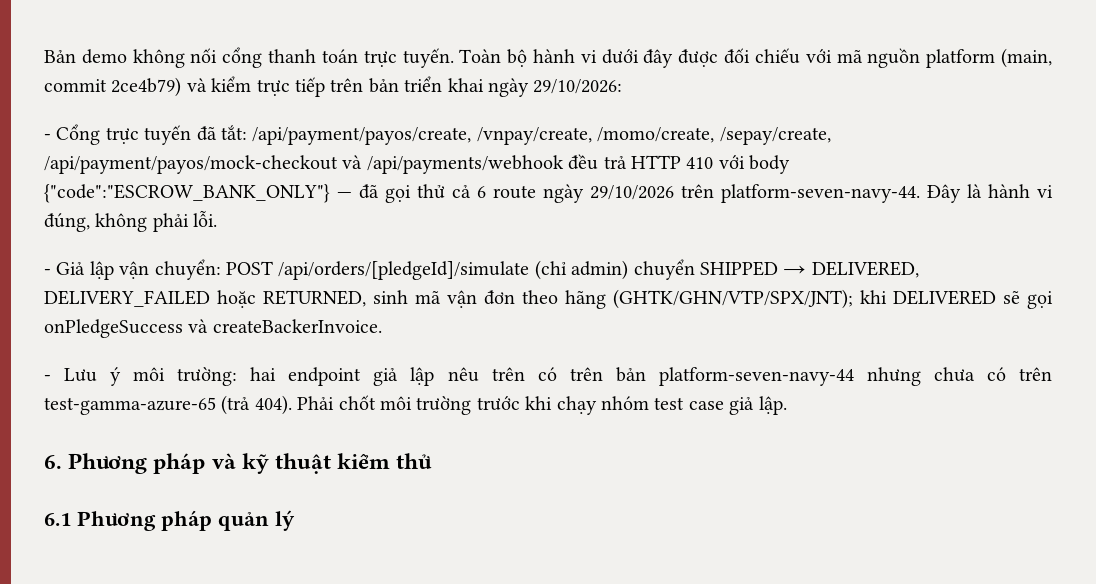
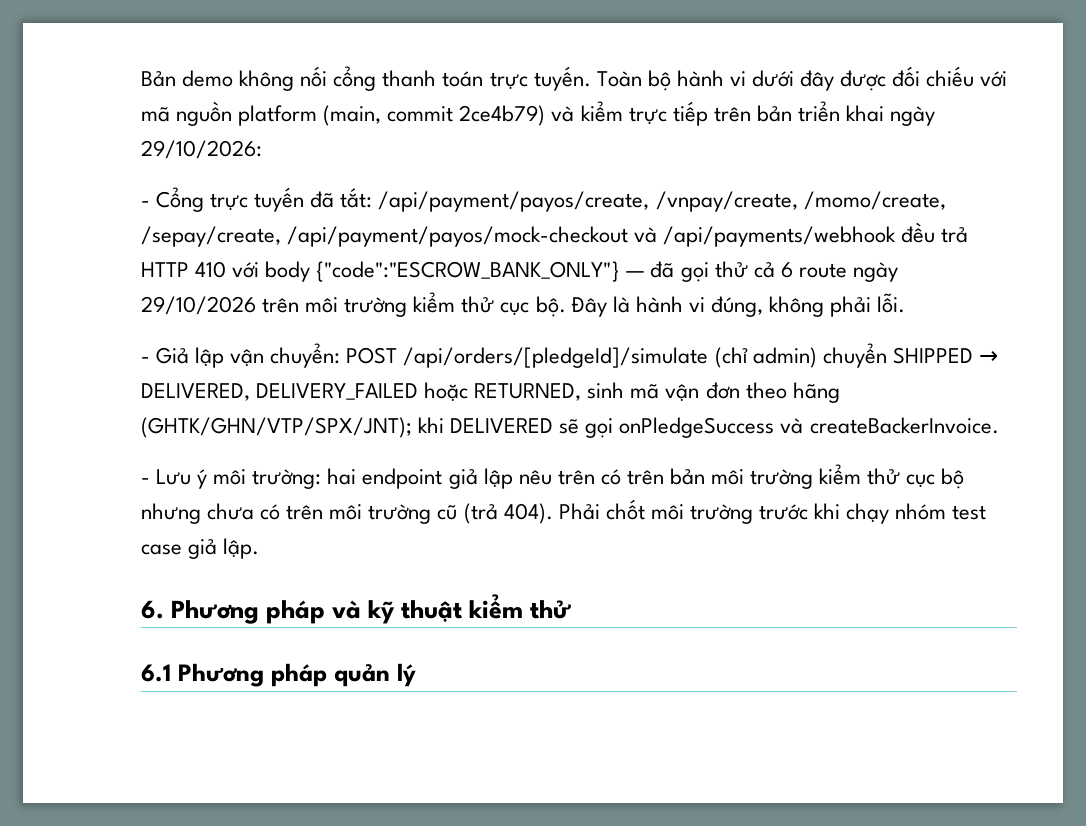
- - Cổng trực tuyến đã tắt: /api/payment/payos/create, /vnpay/create, /momo/create, /sepay/create, /api/payment/payos/mock-checkout và /api/payments/webhook đều trả HTTP 410 với body {"code":"ESCROW_BANK_ONLY"} — đã gọi thử cả 6 route ngày 29/10/2026 trên platform-seven-navy-44.
+ - Cổng trực tuyến đã tắt: /api/payment/payos/create, /vnpay/create, /momo/create, /sepay/create, /api/payment/payos/mock-checkout và /api/payments/webhook đều trả HTTP 410 với body {"code":"ESCROW_BANK_ONLY"} — đã gọi thử cả 6 route ngày 29/10/2026 trên môi trường kiểm thử cục bộ.
- - Lưu ý môi trường: hai endpoint giả lập nêu trên có trên bản platform-seven-navy-44 nhưng chưa có trên test-gamma-azure-65 (trả 404).
+ - Lưu ý môi trường: hai endpoint giả lập nêu trên có trên bản môi trường kiểm thử cục bộ nhưng chưa có trên môi trường cũ (trả 404).

